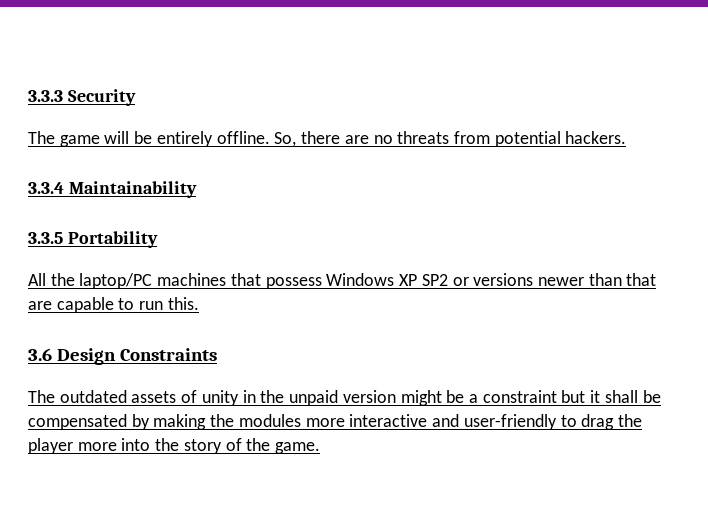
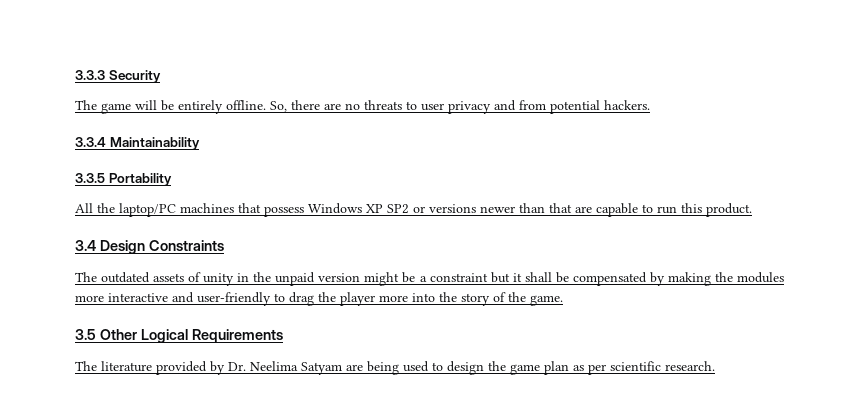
- So, there are no threats from potential hackers.
+ So, there are no threats to user privacy and from potential hackers.
- All the laptop/PC machines that possess Windows XP SP2 or versions newer than that are capable to run this.
- 3.6 Design Constraints
+ All the laptop/PC machines that possess Windows XP SP2 or versions newer than that are capable to run this product.
+ 3.4 Design Constraints
+ 3.5 Other Logical Requirements
+ The literature provided by Dr. Neelima Satyam are being used to design the game plan as per scientific research.

